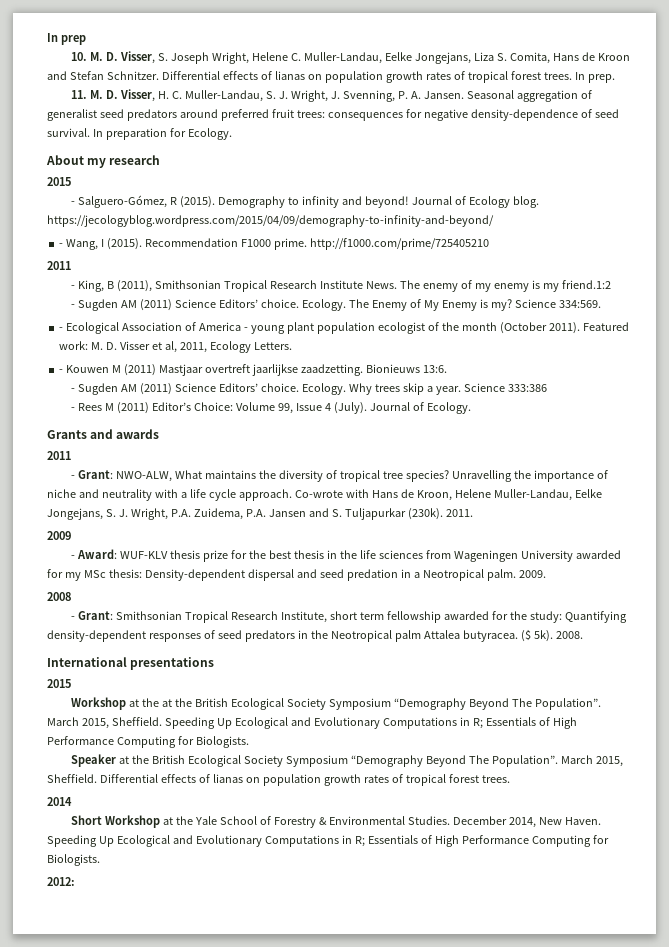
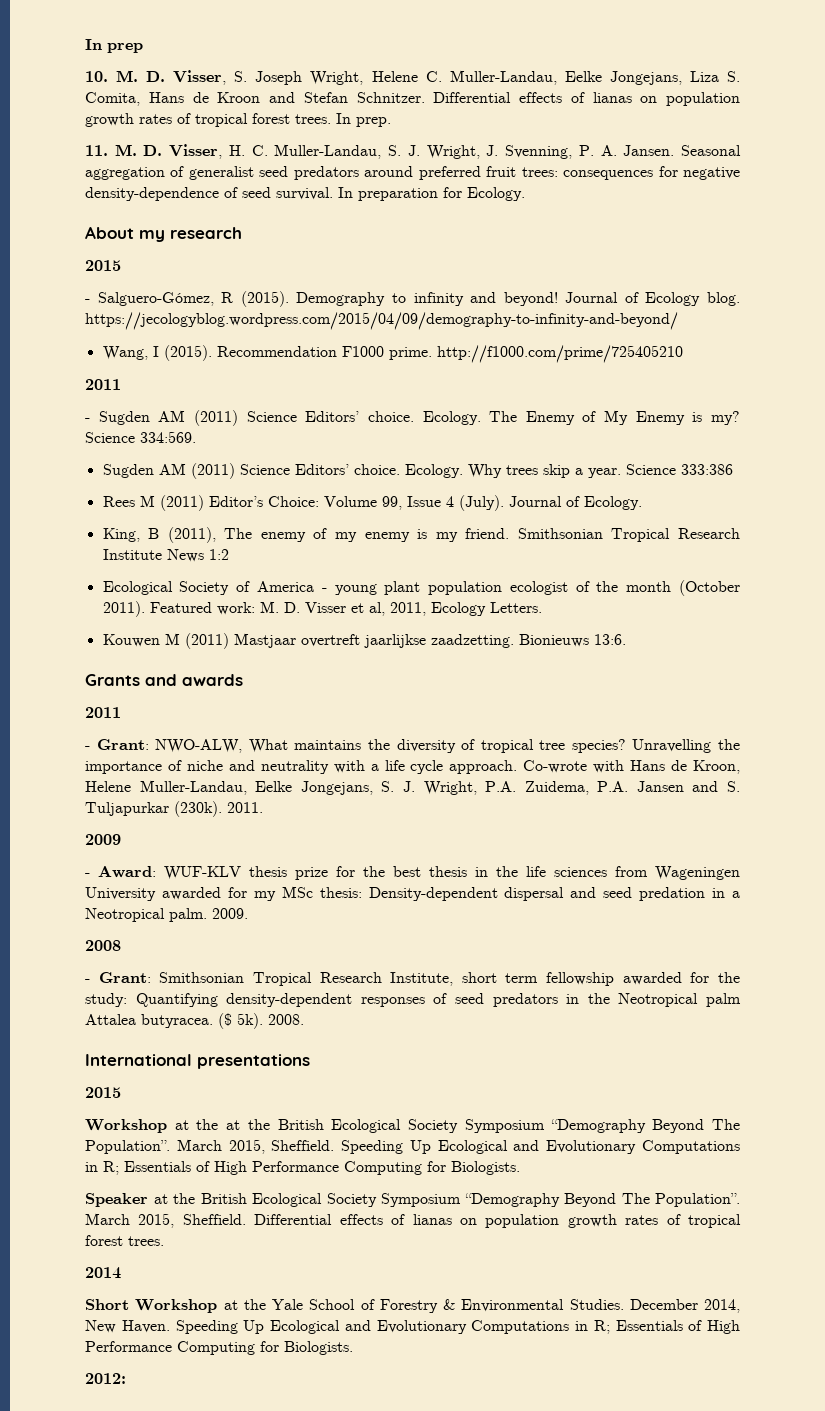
- - Wang, I (2015).
+ Wang, I (2015).
- - King, B (2011), Smithsonian Tropical Research Institute News. The enemy of my enemy is my friend.1:2
- - Ecological Association of America - young plant population ecologist of the month (October 2011).
+ Sugden AM (2011) Science Editors’ choice. Ecology. Why trees skip a year. Science 333:386
+ Rees M (2011) Editor’s Choice: Volume 99, Issue 4 (July). Journal of Ecology.
+ King, B (2011), The enemy of my enemy is my friend. Smithsonian Tropical Research Institute News 1:2
+ Ecological Society of America - young plant population ecologist of the month (October 2011).
- - Kouwen M (2011) Mastjaar overtreft jaarlijkse zaadzetting.
+ Kouwen M (2011) Mastjaar overtreft jaarlijkse zaadzetting.
- - Sugden AM (2011) Science Editors’ choice. Ecology. Why trees skip a year. Science 333:386
- - Rees M (2011) Editor’s Choice: Volume 99, Issue 4 (July). Journal of Ecology.

